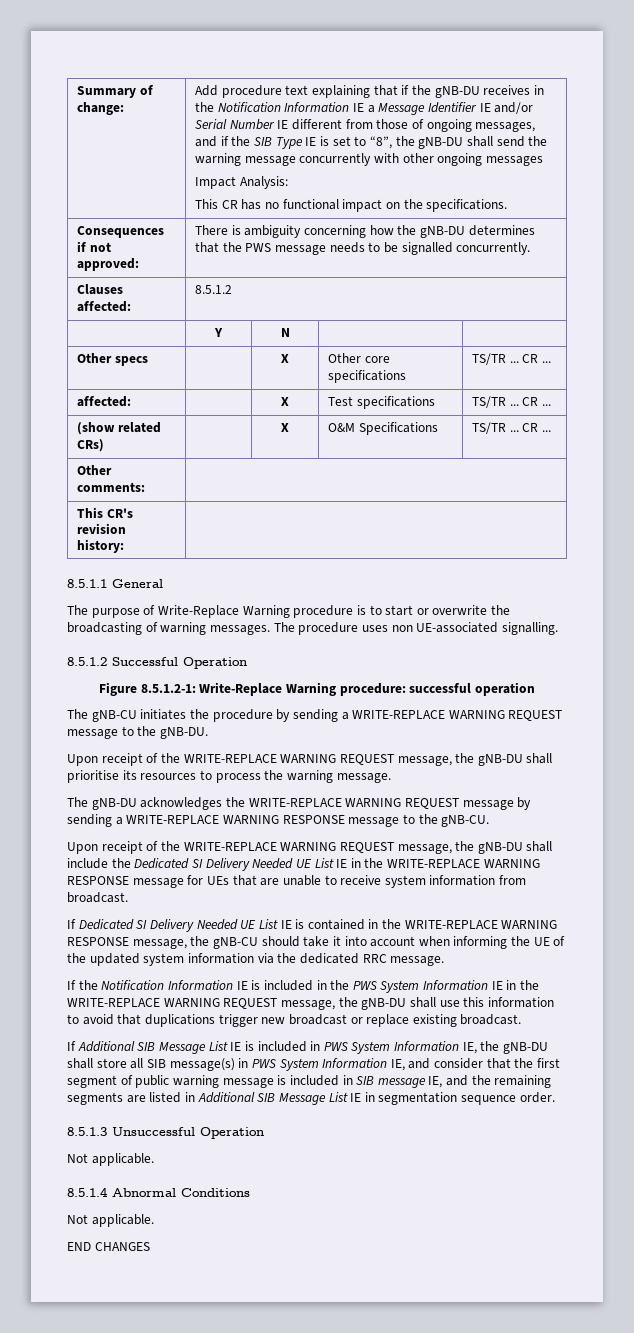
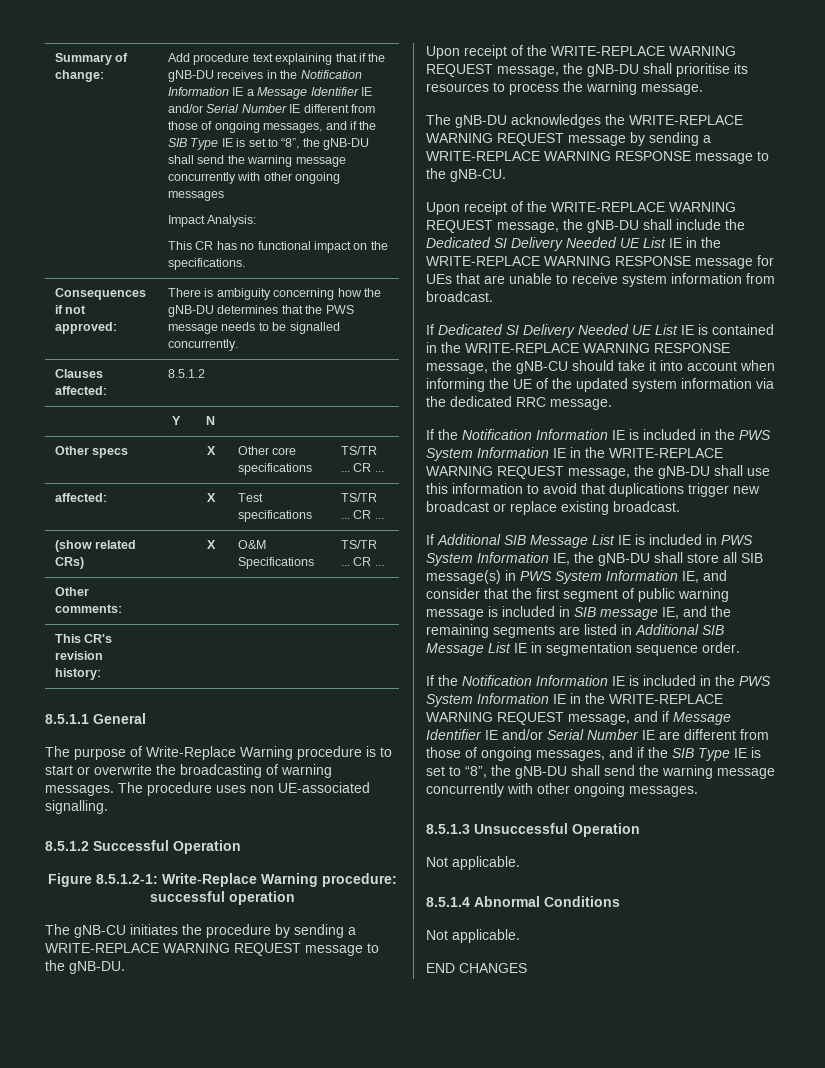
+ If the Notification Information IE is included in the PWS System Information IE in the WRITE-REPLACE WARNING REQUEST message, and if Message Identifier IE and/or Serial Number IE are different from those of ongoing messages, and if the SIB Type IE is set to “8”, the gNB-DU shall send the warning message concurrently with other ongoing messages.

